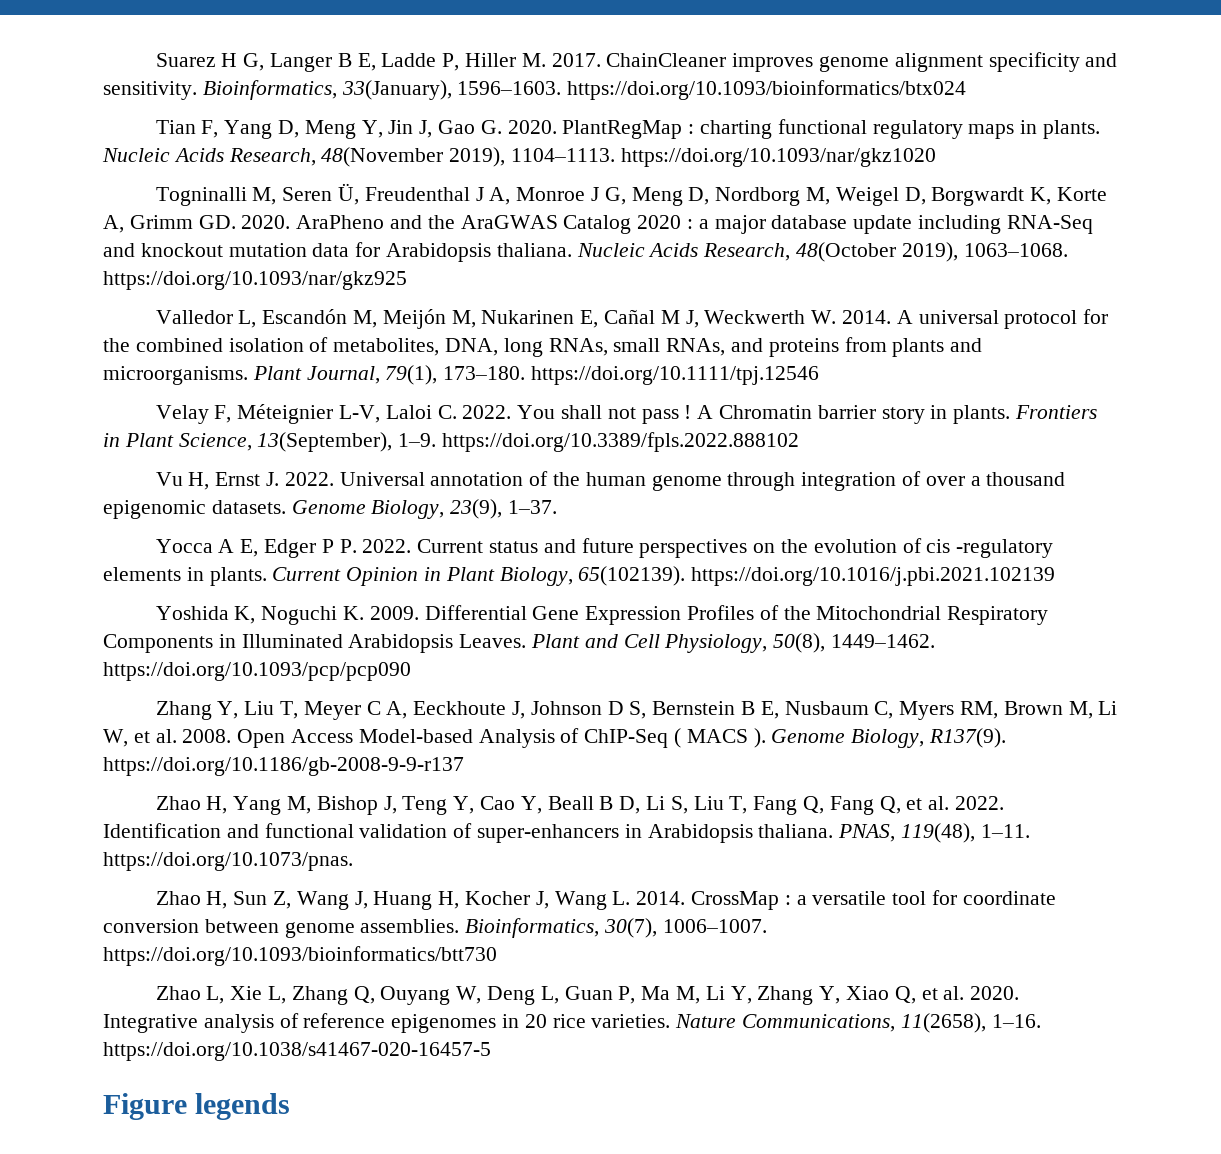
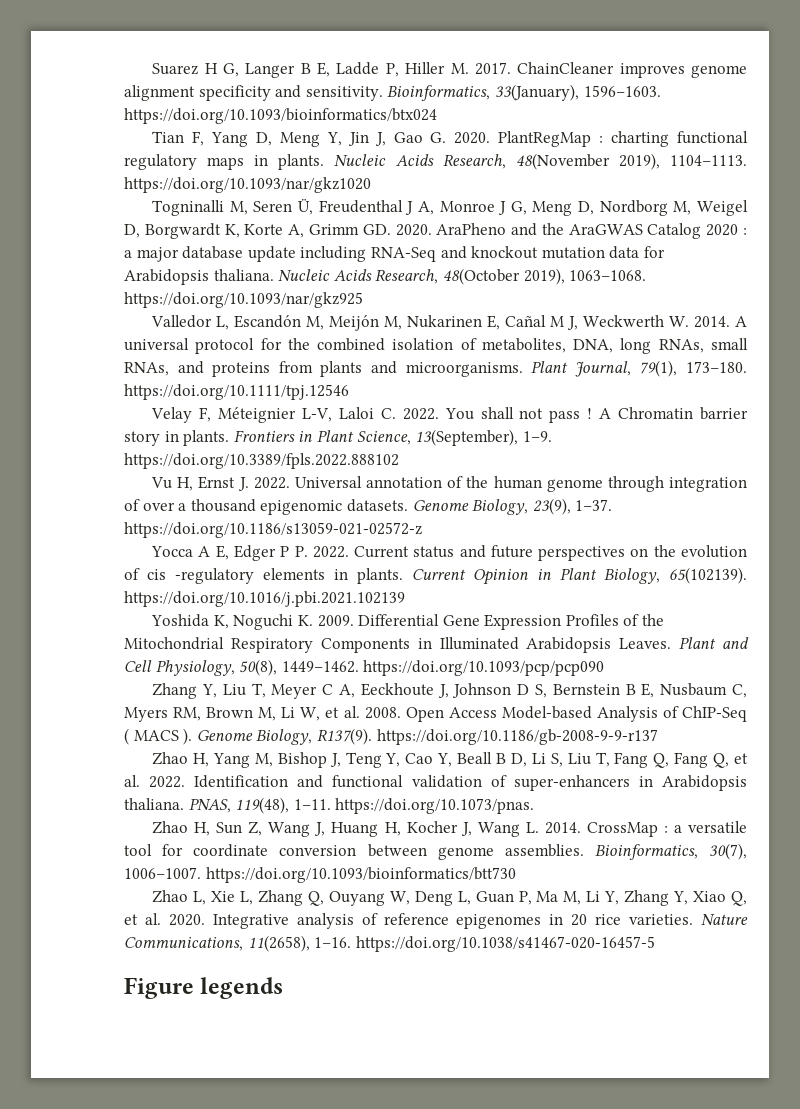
- Genome Biology, 23(9), 1–37.
+ Genome Biology, 23(9), 1–37. https://doi.org/10.1186/s13059-021-02572-z

